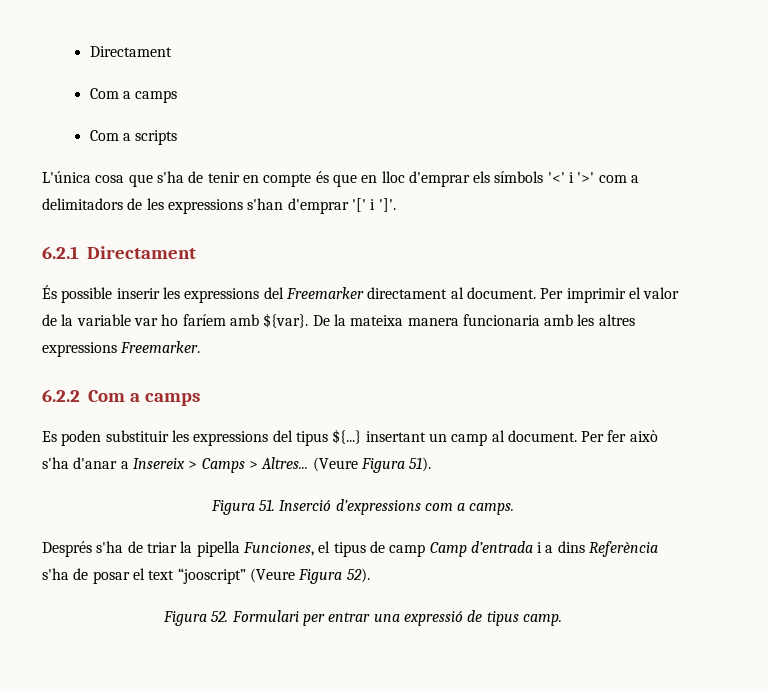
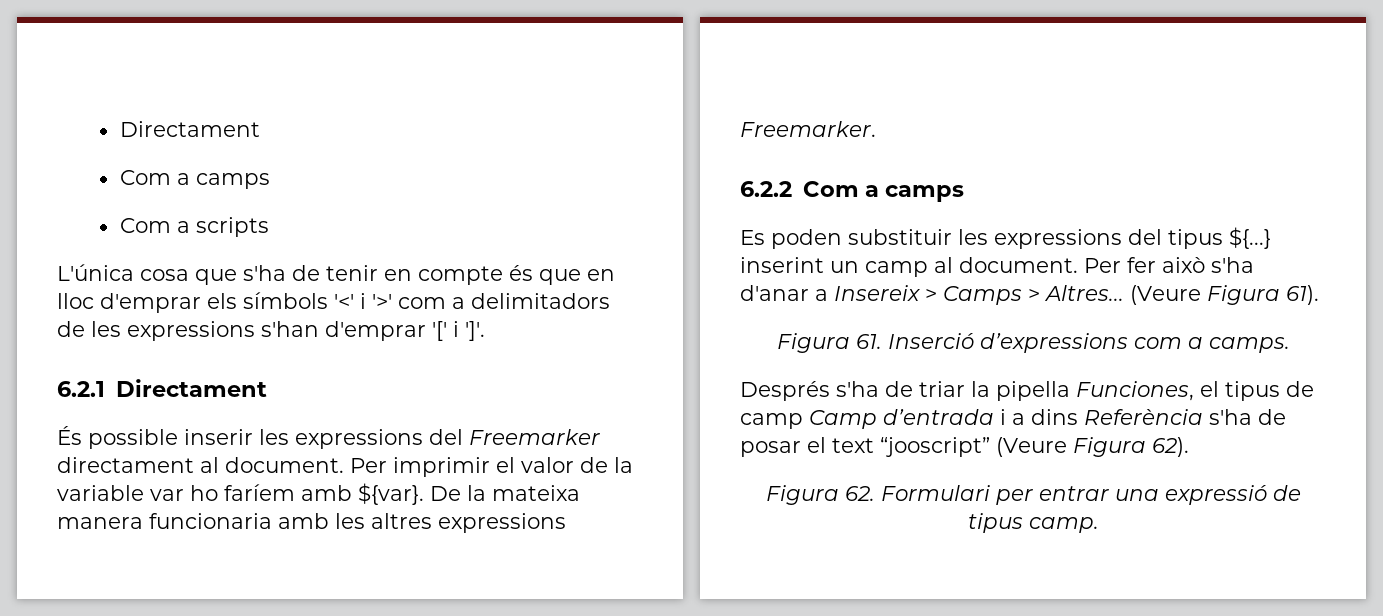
- Es poden substituir les expressions del tipus ${...} insertant un camp al document.
+ Es poden substituir les expressions del tipus ${...} inserint un camp al document.
- (Veure Figura 51).
- Figura 51. Inserció d’expressions com a camps.
+ (Veure Figura 61).
+ Figura 61. Inserció d’expressions com a camps.
- Després s'ha de triar la pipella Funciones, el tipus de camp Camp d’entrada i a dins Referència s'ha de posar el text “jooscript” (Veure Figura 52).
- Figura 52. Formulari per entrar una expressió de tipus camp.
+ Després s'ha de triar la pipella Funciones, el tipus de camp Camp d’entrada i a dins Referència s'ha de posar el text “jooscript” (Veure Figura 62).
+ Figura 62. Formulari per entrar una expressió de tipus camp.

